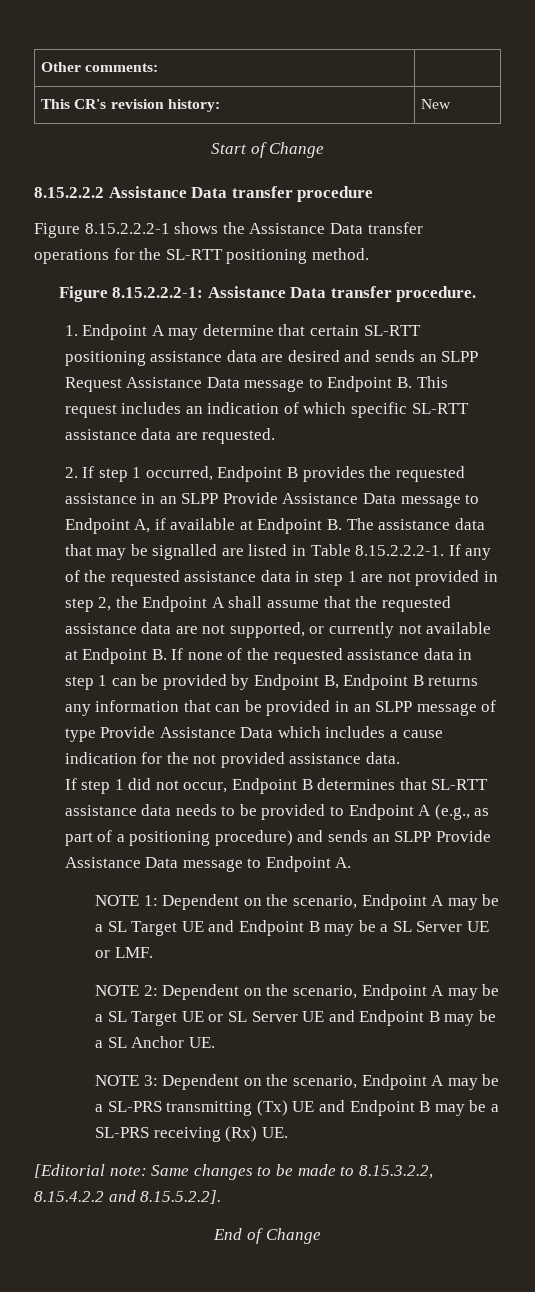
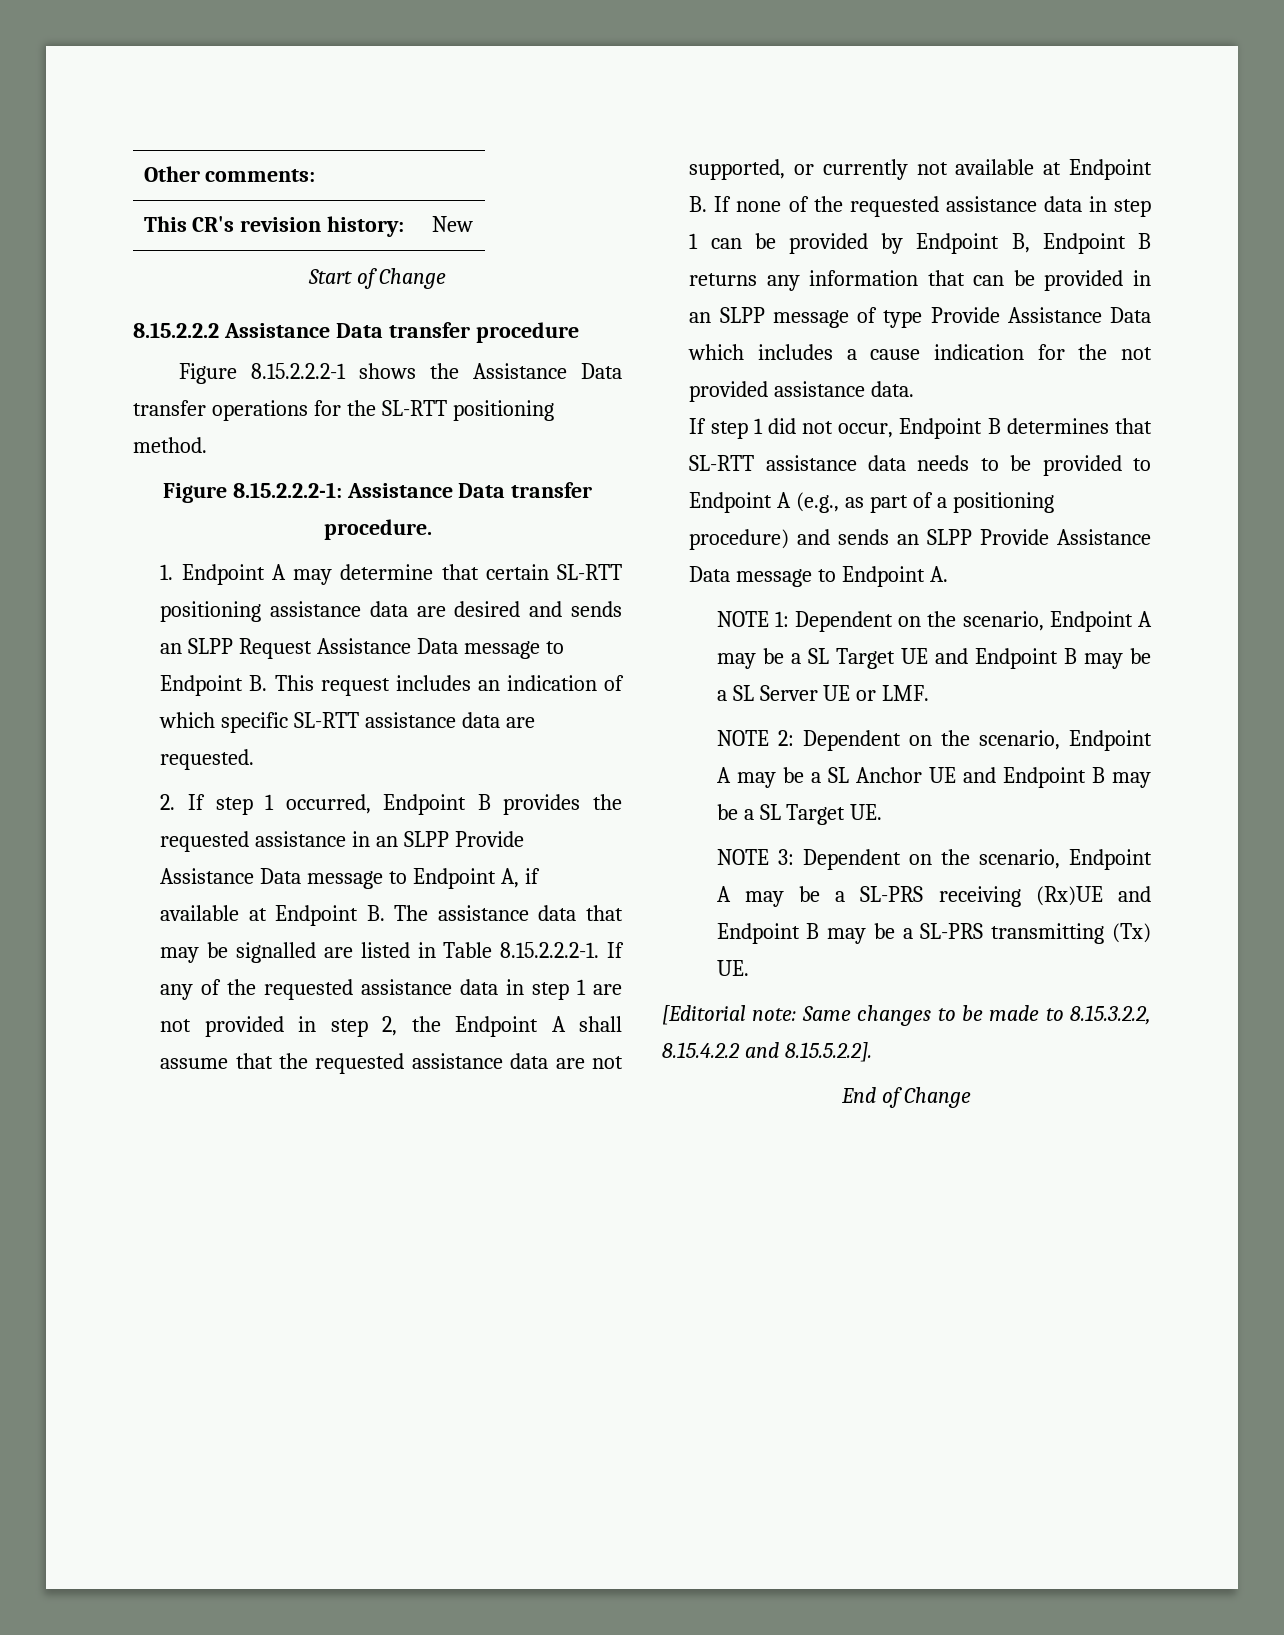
- NOTE 2: Dependent on the scenario, Endpoint A may be a SL Target UE or SL Server UE and Endpoint B may be a SL Anchor UE.
+ NOTE 2: Dependent on the scenario, Endpoint A may be a SL Anchor UE and Endpoint B may be a SL Target UE.
- NOTE 3: Dependent on the scenario, Endpoint A may be a SL-PRS transmitting (Tx) UE and Endpoint B may be a SL-PRS receiving (Rx) UE.
+ NOTE 3: Dependent on the scenario, Endpoint A may be a SL-PRS receiving (Rx)UE and Endpoint B may be a SL-PRS transmitting (Tx) UE.

